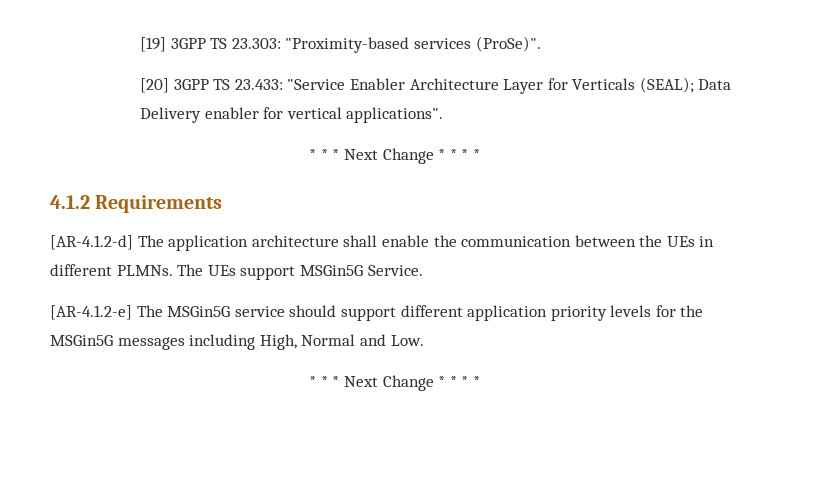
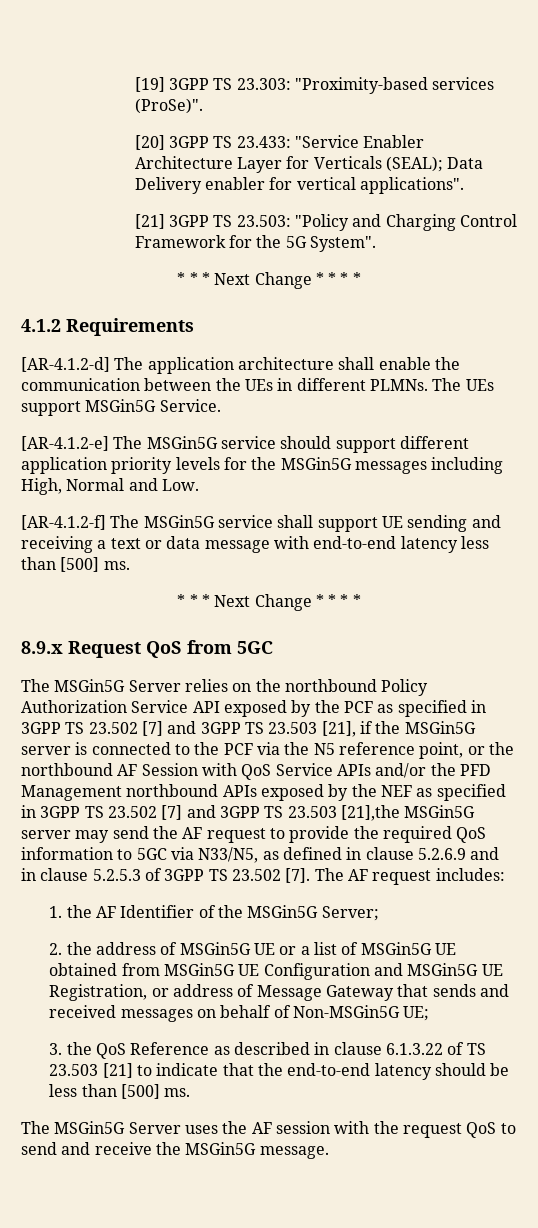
+ [21] 3GPP TS 23.503: "Policy and Charging Control Framework for the 5G System".
  [AR-4.1.2-e] The MSGin5G service should support different application priority levels for the MSGin5G messages including High, Normal and Low.
+ [AR-4.1.2-f] The MSGin5G service shall support UE sending and receiving a text or data message with end-to-end latency less than [500] ms.
  * * * Next Change * * * *
+ 8.9.x Request QoS from 5GC
+ The MSGin5G Server relies on the northbound Policy Authorization Service API exposed by the PCF as specified in 3GPP TS 23.502 [7] and 3GPP TS 23.503 [21], if the MSGin5G server is connected to the PCF via the N5 reference point, or the northbound AF Session with QoS Service APIs and/or the PFD Management northbound APIs exposed by the NEF as specified in 3GPP TS 23.502 [7] and 3GPP TS 23.503 [21],the MSGin5G server may send the AF request to provide the required QoS information to 5GC via N33/N5, as defined in clause 5.2.6.9 and in clause 5.2.5.3 of 3GPP TS 23.502 [7]. The AF request includes:
+ 1. the AF Identifier of the MSGin5G Server;
+ 2. the address of MSGin5G UE or a list of MSGin5G UE obtained from MSGin5G UE Configuration and MSGin5G UE Registration, or address of Message Gateway that sends and received messages on behalf of Non-MSGin5G UE;
+ 3. the QoS Reference as described in clause 6.1.3.22 of TS 23.503 [21] to indicate that the end-to-end latency should be less than [500] ms.
+ The MSGin5G Server uses the AF session with the request QoS to send and receive the MSGin5G message.

